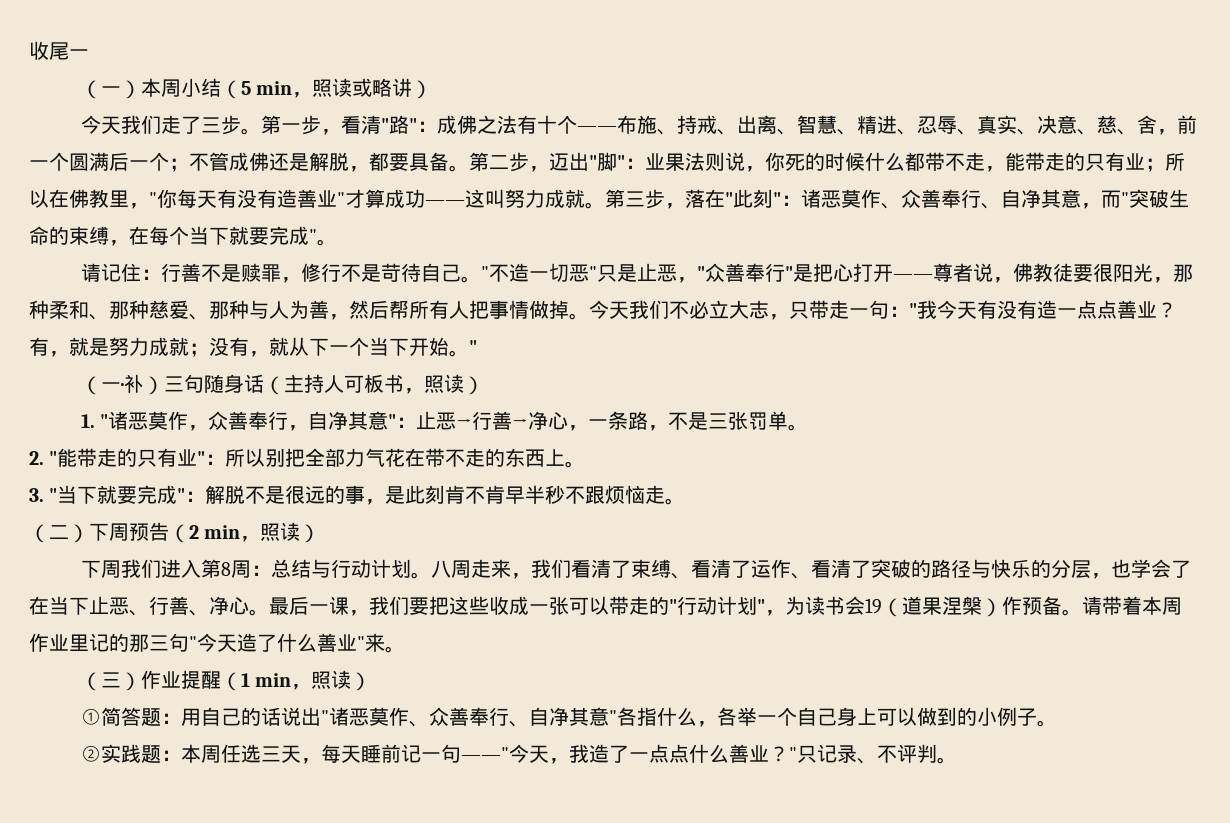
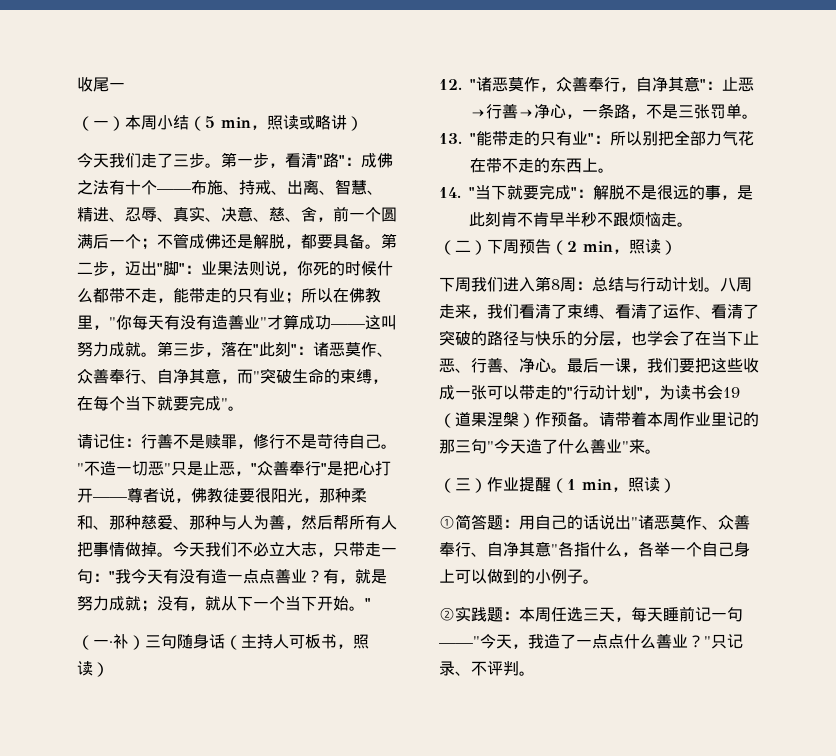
- 1. "诸恶莫作，众善奉行，自净其意"：止恶→行善→净心，一条路，不是三张罚单。
+ 12. "诸恶莫作，众善奉行，自净其意"：止恶→行善→净心，一条路，不是三张罚单。
- 2. "能带走的只有业"：所以别把全部力气花在带不走的东西上。
+ 13. "能带走的只有业"：所以别把全部力气花在带不走的东西上。
- 3. "当下就要完成"：解脱不是很远的事，是此刻肯不肯早半秒不跟烦恼走。
+ 14. "当下就要完成"：解脱不是很远的事，是此刻肯不肯早半秒不跟烦恼走。

